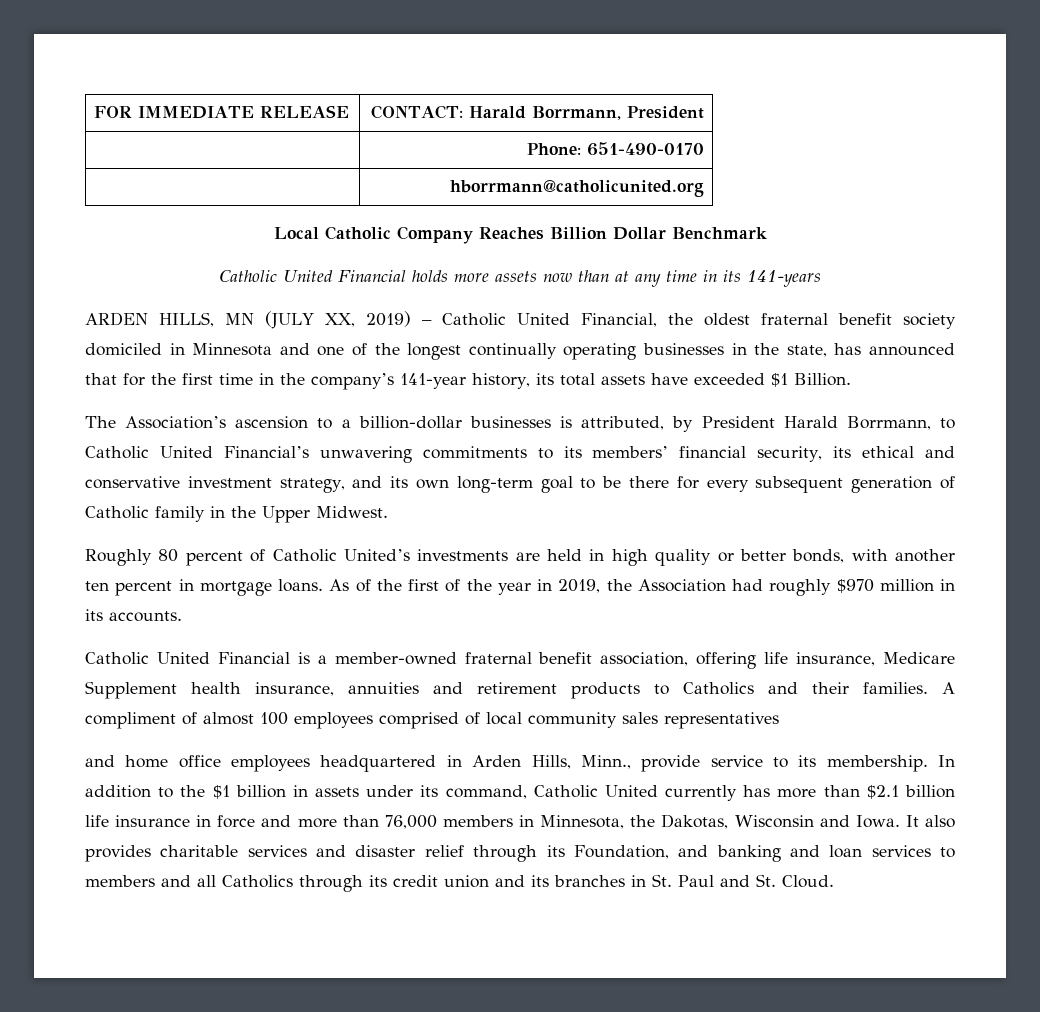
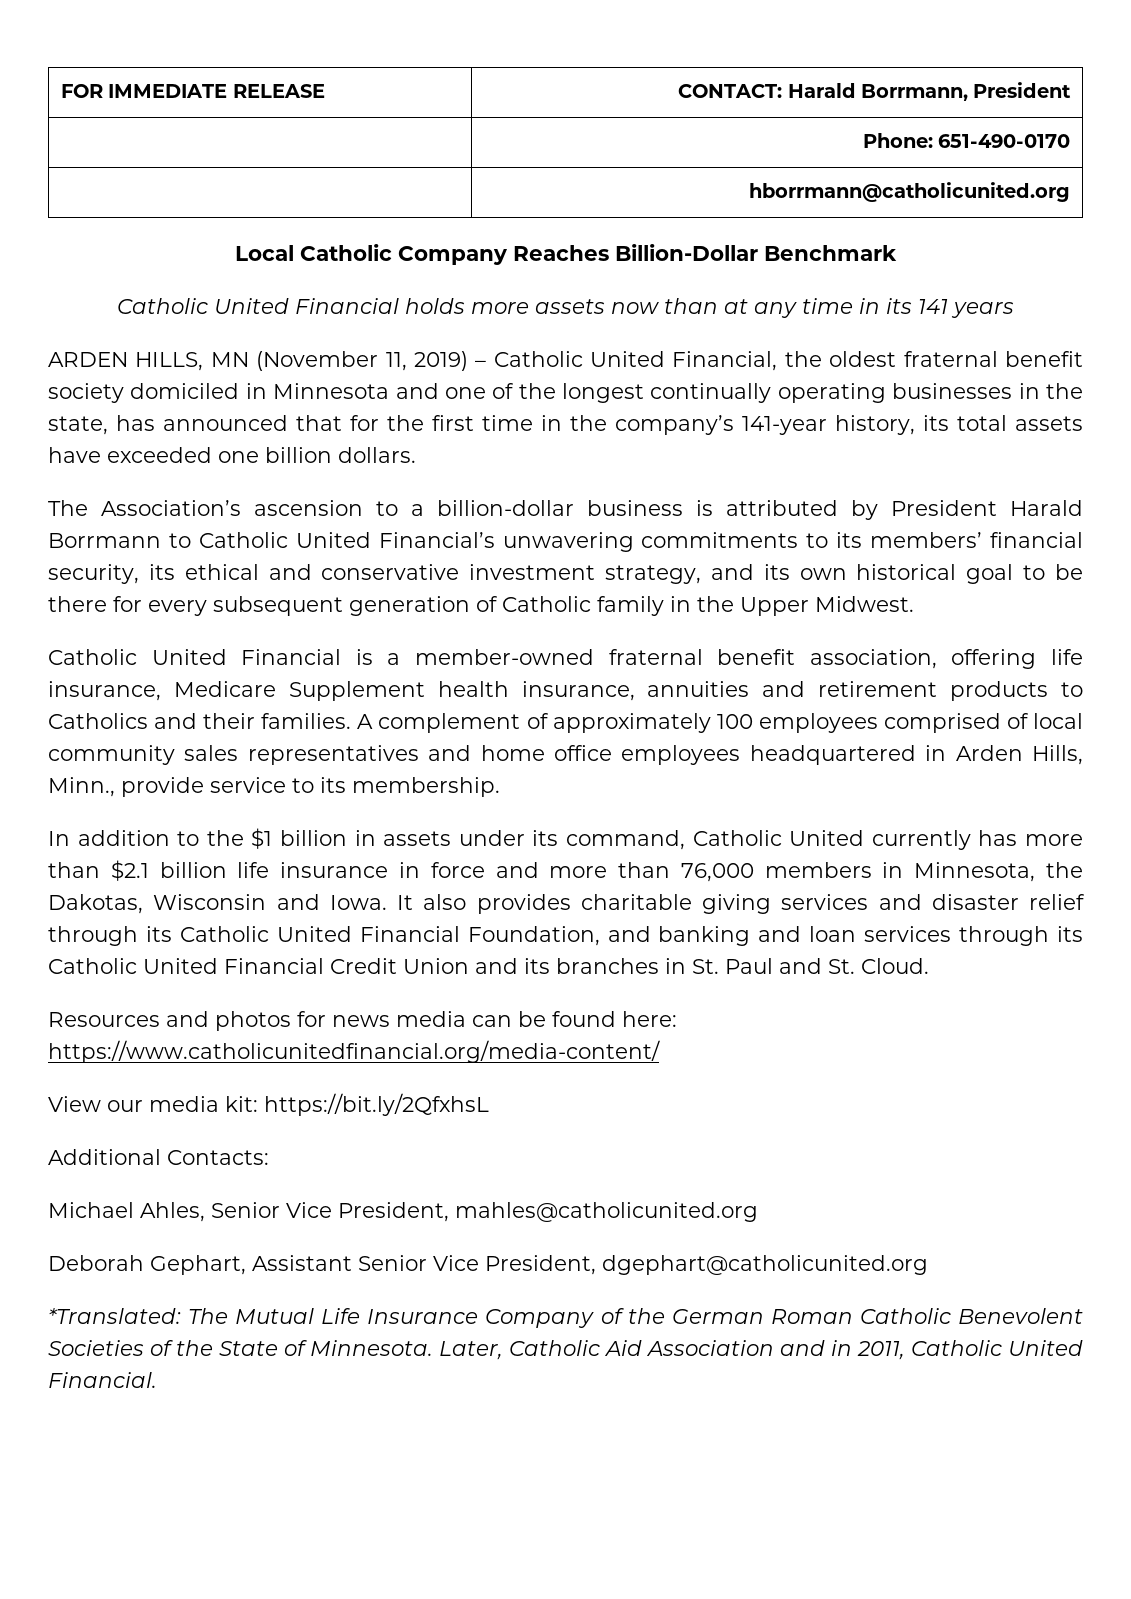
- Local Catholic Company Reaches Billion Dollar Benchmark
+ Local Catholic Company Reaches Billion-Dollar Benchmark
- Catholic United Financial holds more assets now than at any time in its 141-years
+ Catholic United Financial holds more assets now than at any time in its 141 years
- ARDEN HILLS, MN (JULY XX, 2019) – Catholic United Financial, the oldest fraternal benefit society domiciled in Minnesota and one of the longest continually operating businesses in the state, has announced that for the first time in the company’s 141-year history, its total assets have exceeded $1 Billion.
+ ARDEN HILLS, MN (November 11, 2019) – Catholic United Financial, the oldest fraternal benefit society domiciled in Minnesota and one of the longest continually operating businesses in the state, has announced that for the first time in the company’s 141-year history, its total assets have exceeded one billion dollars.
- The Association’s ascension to a billion-dollar businesses is attributed, by President Harald Borrmann, to Catholic United Financial’s unwavering commitments to its members’ financial security, its ethical and conservative investment strategy, and its own long-term goal to be there for every subsequent generation of Catholic family in the Upper Midwest.
+ The Association’s ascension to a billion-dollar business is attributed by President Harald Borrmann to Catholic United Financial’s unwavering commitments to its members’ financial security, its ethical and conservative investment strategy, and its own historical goal to be there for every subsequent generation of Catholic family in the Upper Midwest.
- Roughly 80 percent of Catholic United’s investments are held in high quality or better bonds, with another ten percent in mortgage loans. As of the first of the year in 2019, the Association had roughly $970 million in its accounts.
- A compliment of almost 100 employees comprised of local community sales representatives
- and home office employees headquartered in Arden Hills, Minn., provide service to its membership. In addition to the $1 billion in assets under its command, Catholic United currently has more than $2.1 billion life insurance in force and more than 76,000 members in Minnesota, the Dakotas, Wisconsin and Iowa.
+ A complement of approximately 100 employees comprised of local community sales representatives and home office employees headquartered in Arden Hills, Minn., provide service to its membership.
+ In addition to the $1 billion in assets under its command, Catholic United currently has more than $2.1 billion life insurance in force and more than 76,000 members in Minnesota, the Dakotas, Wisconsin and Iowa.
- It also provides charitable services and disaster relief through its Foundation, and banking and loan services to members and all Catholics through its credit union and its branches in St. Paul and St. Cloud.
+ It also provides charitable giving services and disaster relief through its Catholic United Financial Foundation, and banking and loan services through its Catholic United Financial Credit Union and its branches in St. Paul and St. Cloud.
+ Resources and photos for news media can be found here: https://www.catholicunitedfinancial.org/media-content/
+ View our media kit: https://bit.ly/2QfxhsL
+ Additional Contacts:
+ Michael Ahles, Senior Vice President, mahles@catholicunited.org
+ Deborah Gephart, Assistant Senior Vice President, dgephart@catholicunited.org
+ *Translated: The Mutual Life Insurance Company of the German Roman Catholic Benevolent Societies of the State of Minnesota. Later, Catholic Aid Association and in 2011, Catholic United Financial.

